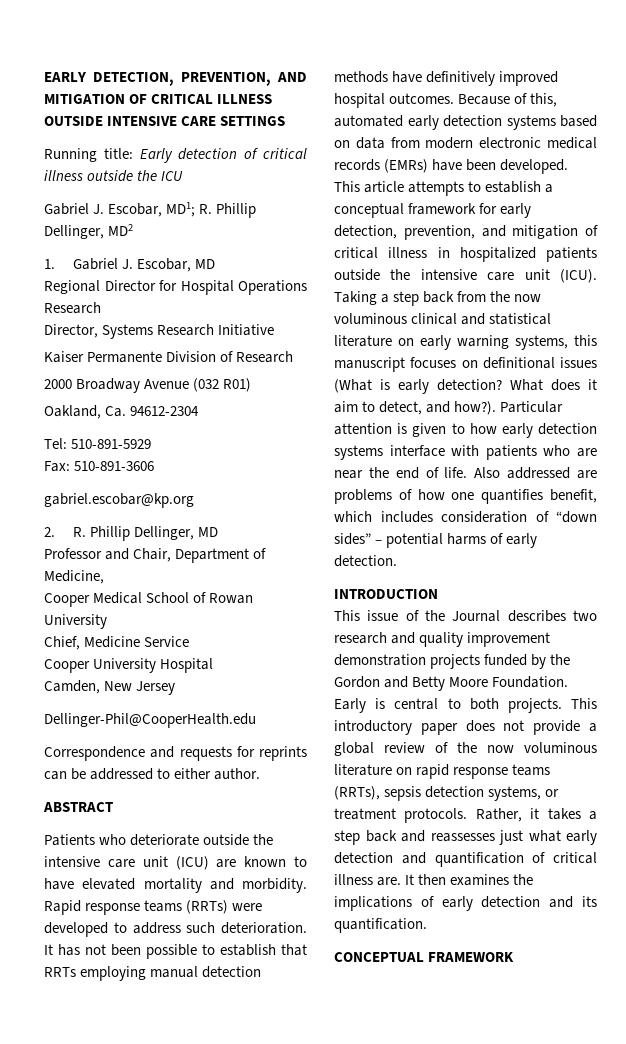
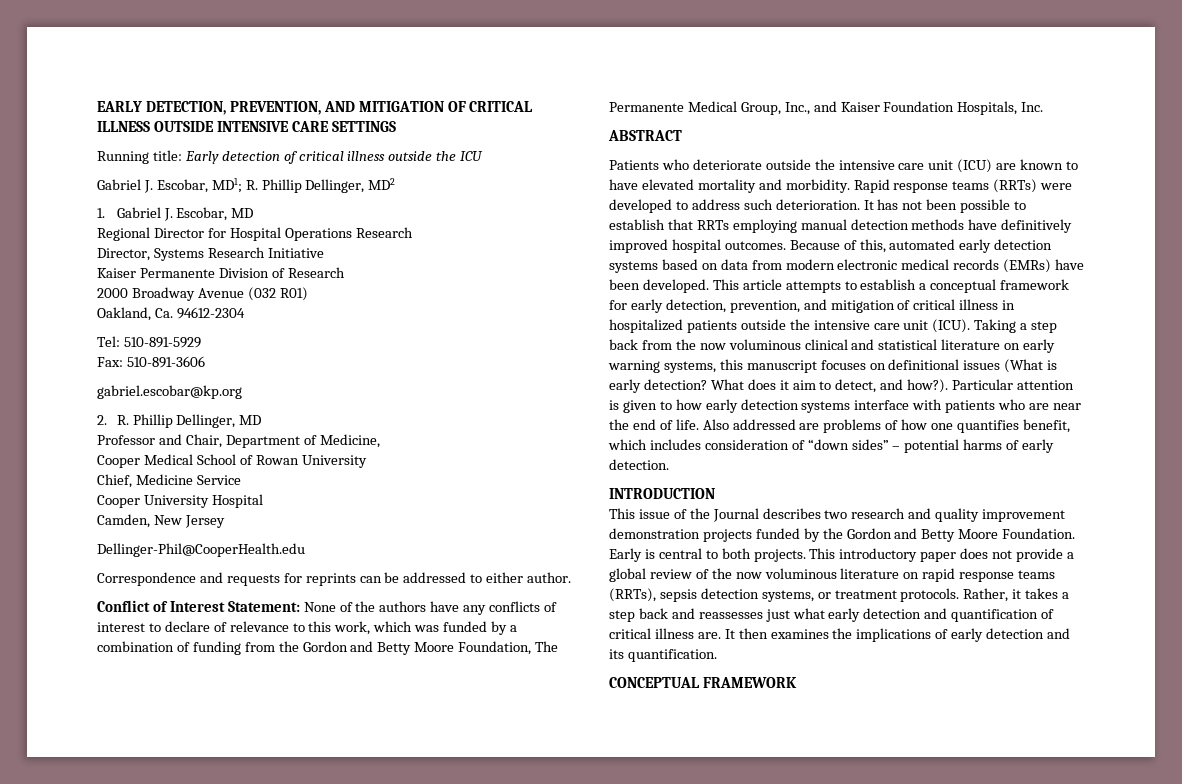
+ Conflict of Interest Statement: None of the authors have any conflicts of interest to declare of relevance to this work, which was funded by a combination of funding from the Gordon and Betty Moore Foundation, The Permanente Medical Group, Inc., and Kaiser Foundation Hospitals, Inc.

